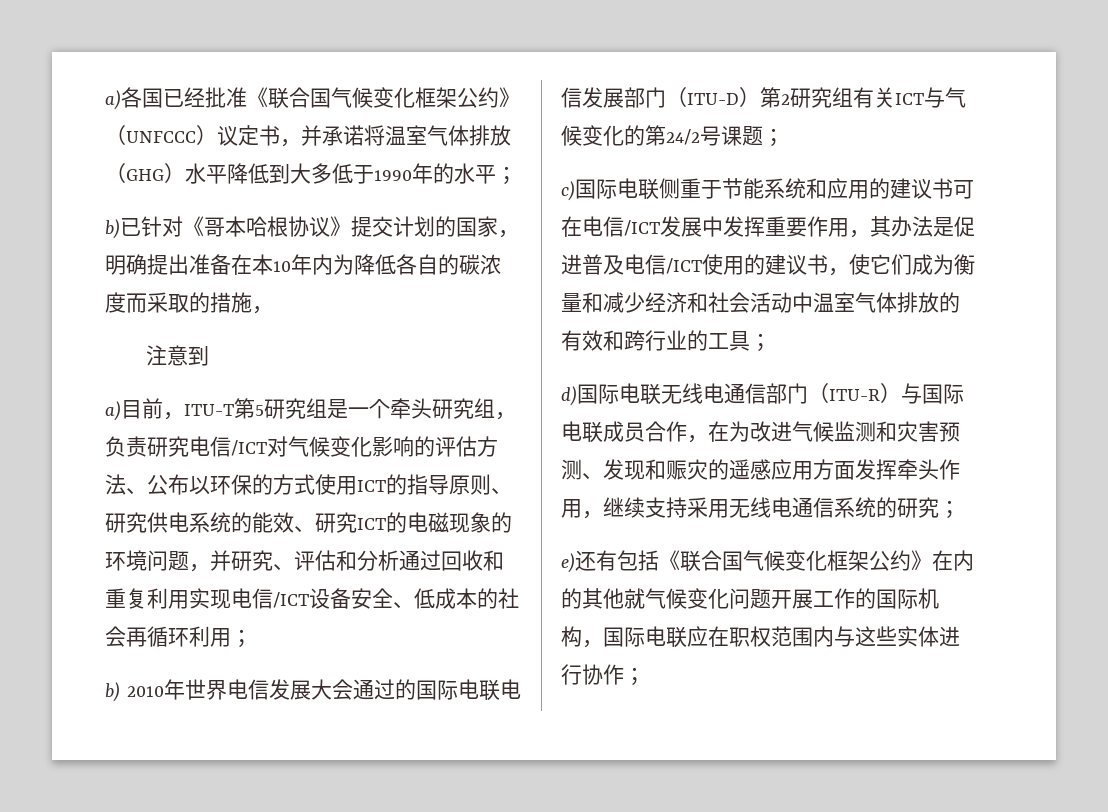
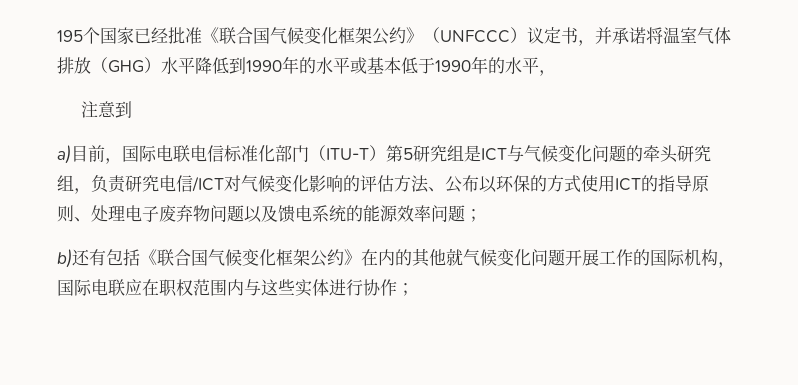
- a)各国已经批准《联合国气候变化框架公约》（UNFCCC）议定书，并承诺将温室气体排放（GHG）水平降低到大多低于1990年的水平；
- b)已针对《哥本哈根协议》提交计划的国家，明确提出准备在本10年内为降低各自的碳浓度而采取的措施，
+ 195个国家已经批准《联合国气候变化框架公约》（UNFCCC）议定书，并承诺将温室气体排放（GHG）水平降低到1990年的水平或基本低于1990年的水平，
- a)目前，ITU-T第5研究组是一个牵头研究组，负责研究电信/ICT对气候变化影响的评估方法、公布以环保的方式使用ICT的指导原则、研究供电系统的能效、研究ICT的电磁现象的环境问题，并研究、评估和分析通过回收和重复利用实现电信/ICT设备安全、低成本的社会再循环利用；
- b) 2010年世界电信发展大会通过的国际电联电信发展部门（ITU-D）第2研究组有关ICT与气候变化的第24/2号课题；
- c)国际电联侧重于节能系统和应用的建议书可在电信/ICT发展中发挥重要作用，其办法是促进普及电信/ICT使用的建议书，使它们成为衡量和减少经济和社会活动中温室气体排放的有效和跨行业的工具；
- d)国际电联无线电通信部门（ITU-R）与国际电联成员合作，在为改进气候监测和灾害预测、发现和赈灾的遥感应用方面发挥牵头作用，继续支持采用无线电通信系统的研究；
- e)还有包括《联合国气候变化框架公约》在内的其他就气候变化问题开展工作的国际机构，国际电联应在职权范围内与这些实体进行协作；
+ a)目前，国际电联电信标准化部门（ITU-T）第5研究组是ICT与气候变化问题的牵头研究组，负责研究电信/ICT对气候变化影响的评估方法、公布以环保的方式使用ICT的指导原则、处理电子废弃物问题以及馈电系统的能源效率问题；
+ b)还有包括《联合国气候变化框架公约》在内的其他就气候变化问题开展工作的国际机构，国际电联应在职权范围内与这些实体进行协作；

